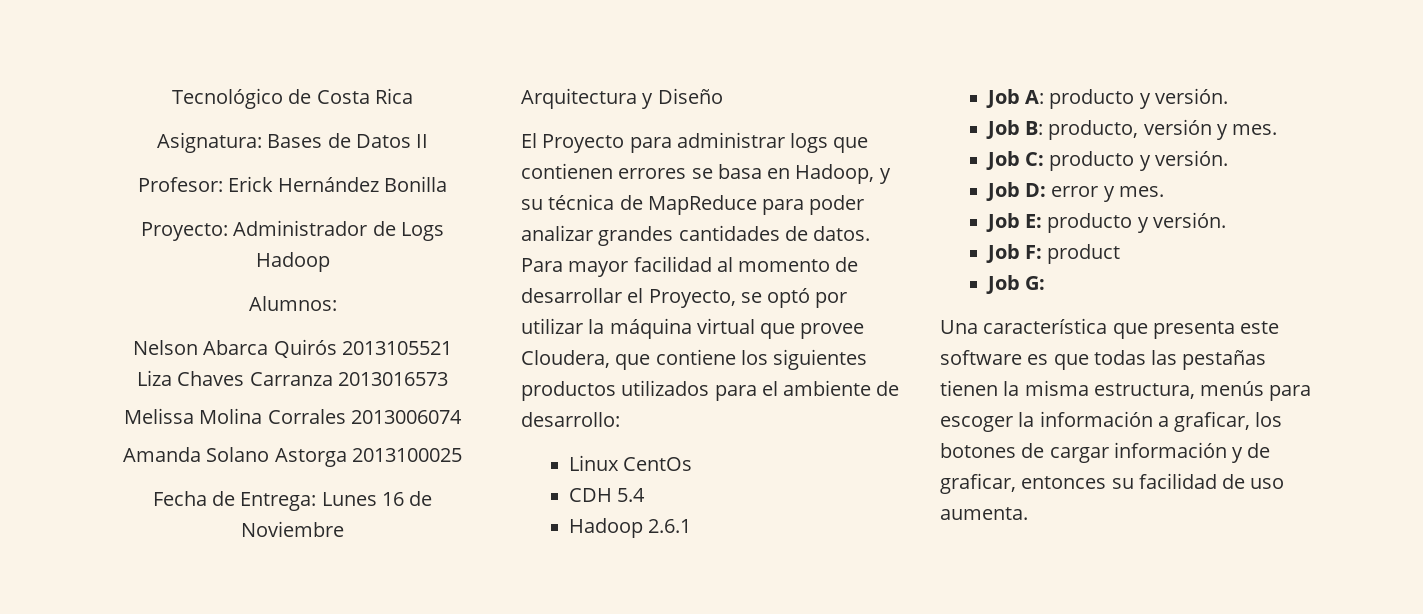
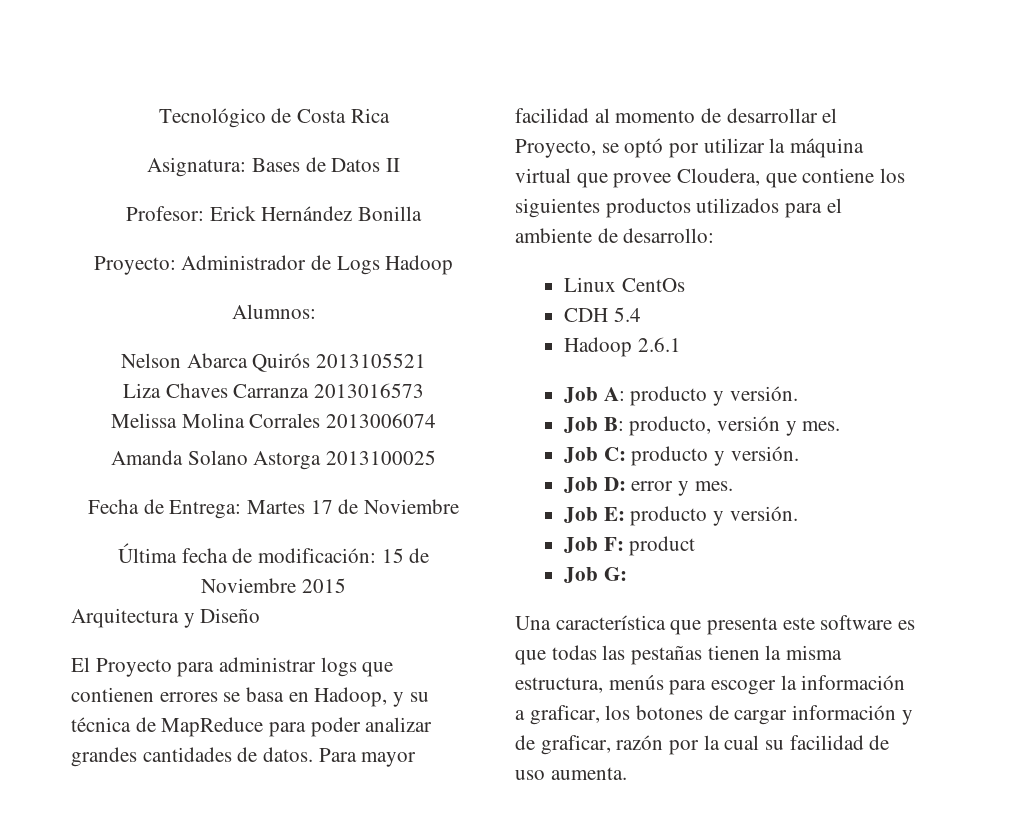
- Fecha de Entrega: Lunes 16 de Noviembre
+ Fecha de Entrega: Martes 17 de Noviembre
+ Última fecha de modificación: 15 de Noviembre 2015
- Una característica que presenta este software es que todas las pestañas tienen la misma estructura, menús para escoger la información a graficar, los botones de cargar información y de graficar, entonces su facilidad de uso aumenta.
+ Una característica que presenta este software es que todas las pestañas tienen la misma estructura, menús para escoger la información a graficar, los botones de cargar información y de graficar, razón por la cual su facilidad de uso aumenta.

